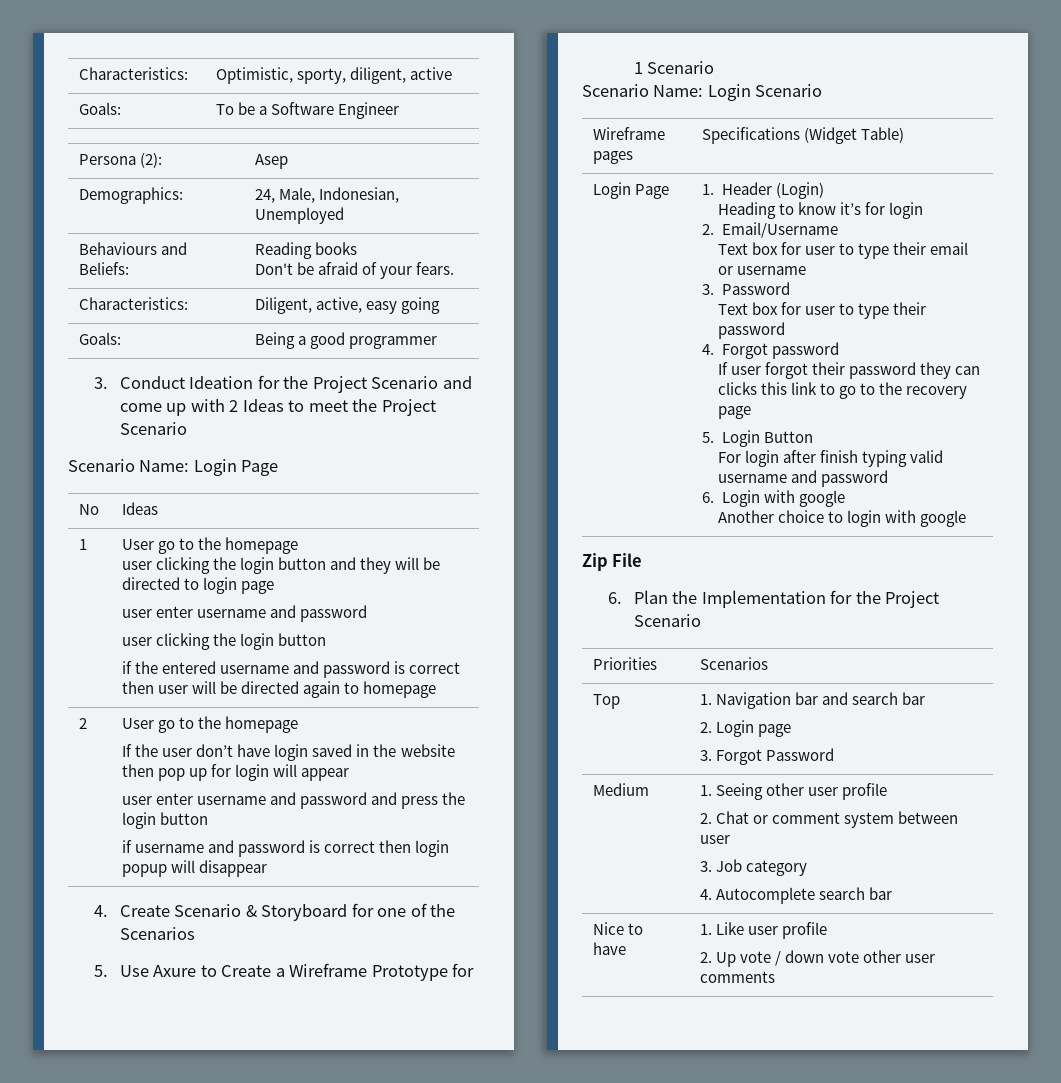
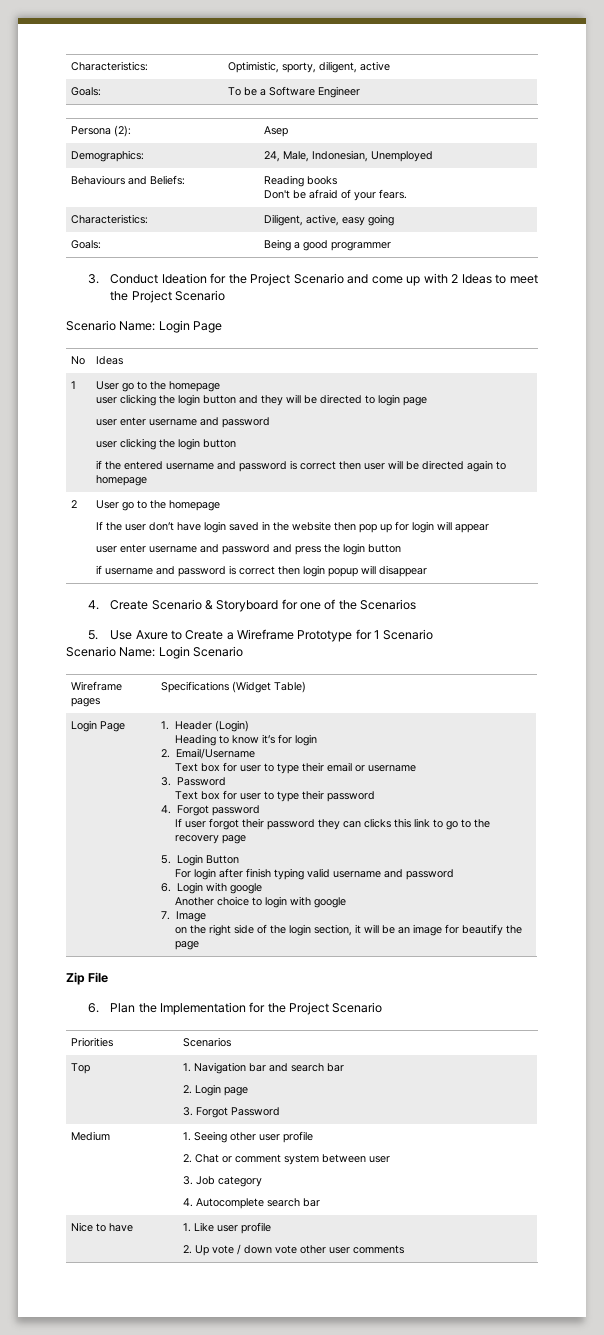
+ 7. Image
+ on the right side of the login section, it will be an image for beautify the page

